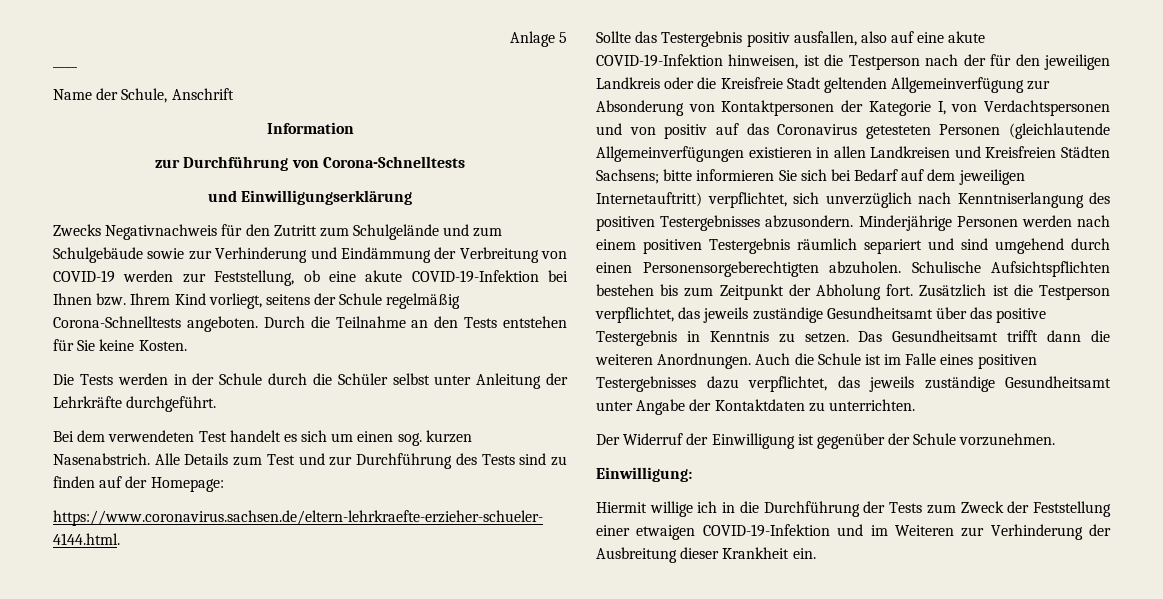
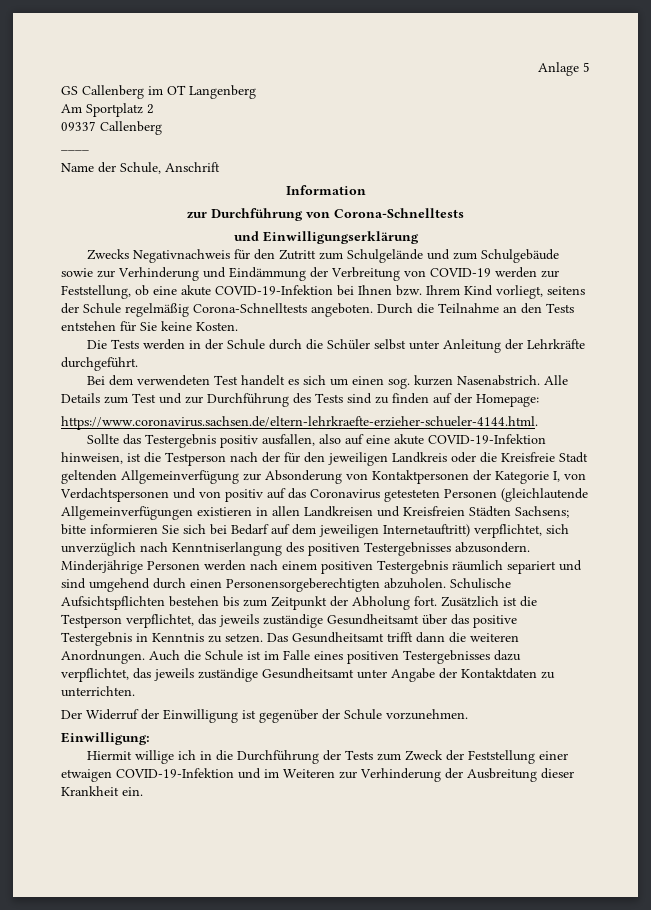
+ GS Callenberg im OT Langenberg
+ Am Sportplatz 2
+ 09337 Callenberg

